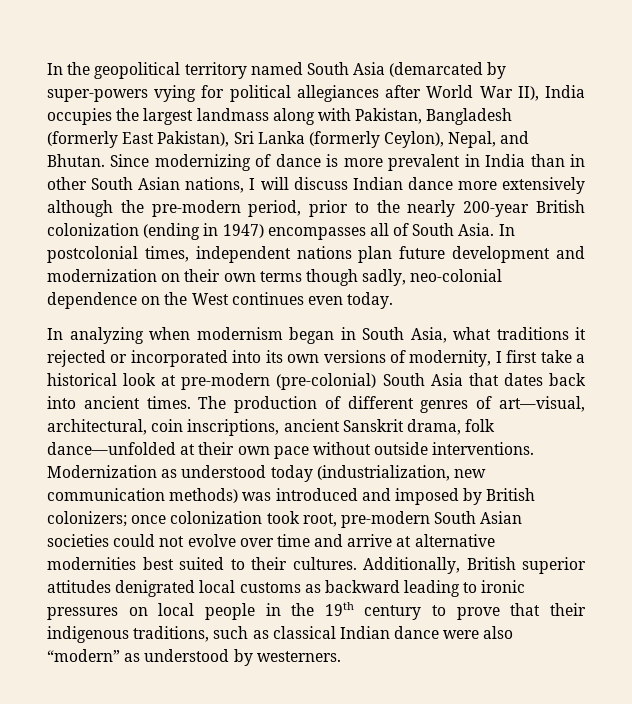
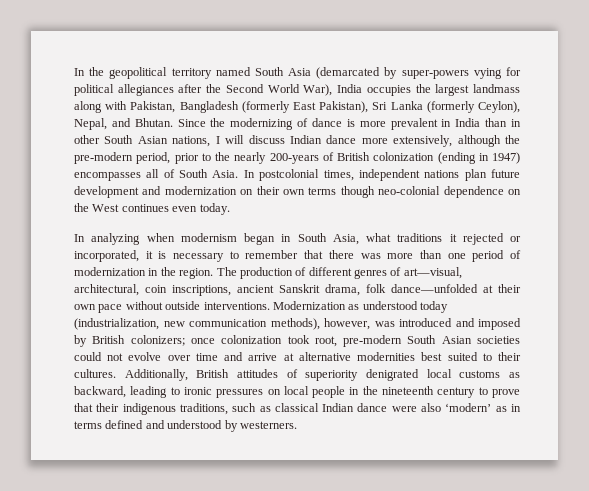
- In the geopolitical territory named South Asia (demarcated by super-powers vying for political allegiances after World War II), India occupies the largest landmass along with Pakistan, Bangladesh (formerly East Pakistan), Sri Lanka (formerly Ceylon), Nepal, and Bhutan.
+ In the geopolitical territory named South Asia (demarcated by super-powers vying for political allegiances after the Second World War), India occupies the largest landmass along with Pakistan, Bangladesh (formerly East Pakistan), Sri Lanka (formerly Ceylon), Nepal, and Bhutan.
- Since modernizing of dance is more prevalent in India than in other South Asian nations, I will discuss Indian dance more extensively although the pre-modern period, prior to the nearly 200-year British colonization (ending in 1947) encompasses all of South Asia.
+ Since the modernizing of dance is more prevalent in India than in other South Asian nations, I will discuss Indian dance more extensively, although the pre-modern period, prior to the nearly 200-years of British colonization (ending in 1947) encompasses all of South Asia.
- In postcolonial times, independent nations plan future development and modernization on their own terms though sadly, neo-colonial dependence on the West continues even today.
+ In postcolonial times, independent nations plan future development and modernization on their own terms though neo-colonial dependence on the West continues even today.
- In analyzing when modernism began in South Asia, what traditions it rejected or incorporated into its own versions of modernity, I first take a historical look at pre-modern (pre-colonial) South Asia that dates back into ancient times.
+ In analyzing when modernism began in South Asia, what traditions it rejected or incorporated, it is necessary to remember that there was more than one period of modernization in the region.
- Modernization as understood today (industrialization, new communication methods) was introduced and imposed by British colonizers; once colonization took root, pre-modern South Asian societies could not evolve over time and arrive at alternative modernities best suited to their cultures.
+ Modernization as understood today (industrialization, new communication methods), however, was introduced and imposed by British colonizers; once colonization took root, pre-modern South Asian societies could not evolve over time and arrive at alternative modernities best suited to their cultures.
- Additionally, British superior attitudes denigrated local customs as backward leading to ironic pressures on local people in the 19th century to prove that their indigenous traditions, such as classical Indian dance were also “modern” as understood by westerners.
+ Additionally, British attitudes of superiority denigrated local customs as backward, leading to ironic pressures on local people in the nineteenth century to prove that their indigenous traditions, such as classical Indian dance were also ‘modern’ as in terms defined and understood by westerners.

